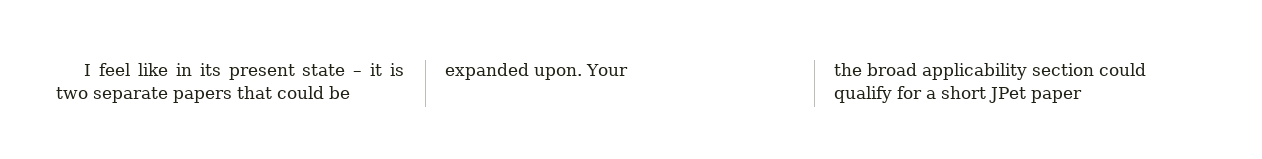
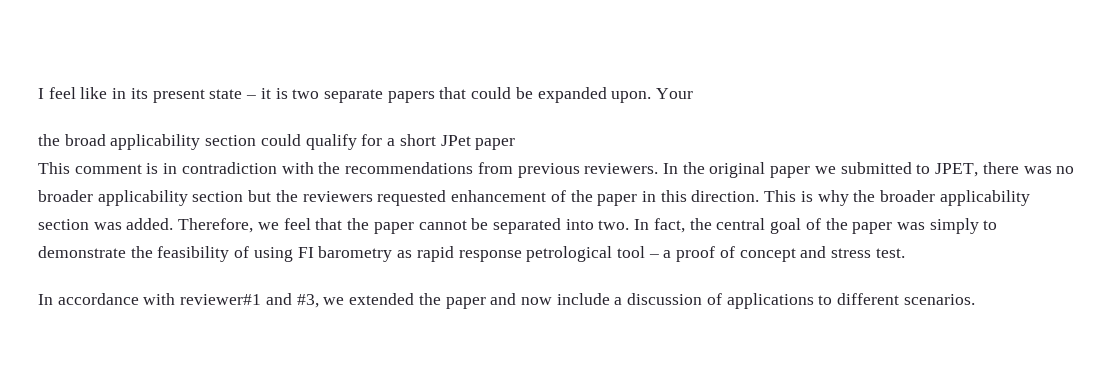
+ This comment is in contradiction with the recommendations from previous reviewers. In the original paper we submitted to JPET, there was no broader applicability section but the reviewers requested enhancement of the paper in this direction. This is why the broader applicability section was added. Therefore, we feel that the paper cannot be separated into two. In fact, the central goal of the paper was simply to demonstrate the feasibility of using FI barometry as rapid response petrological tool – a proof of concept and stress test.
+ In accordance with reviewer#1 and #3, we extended the paper and now include a discussion of applications to different scenarios.

